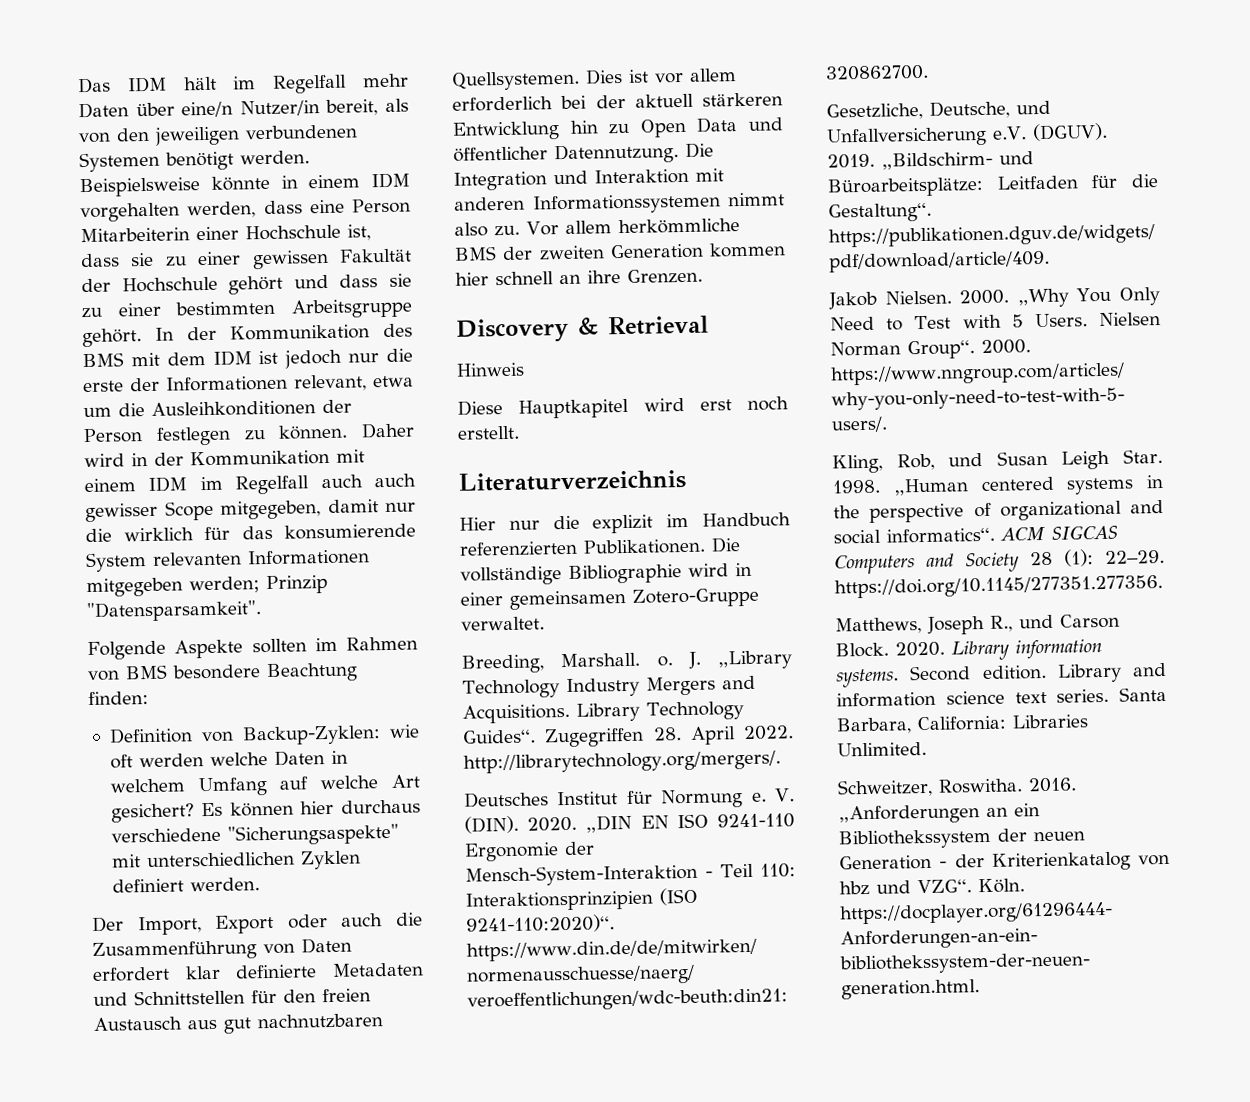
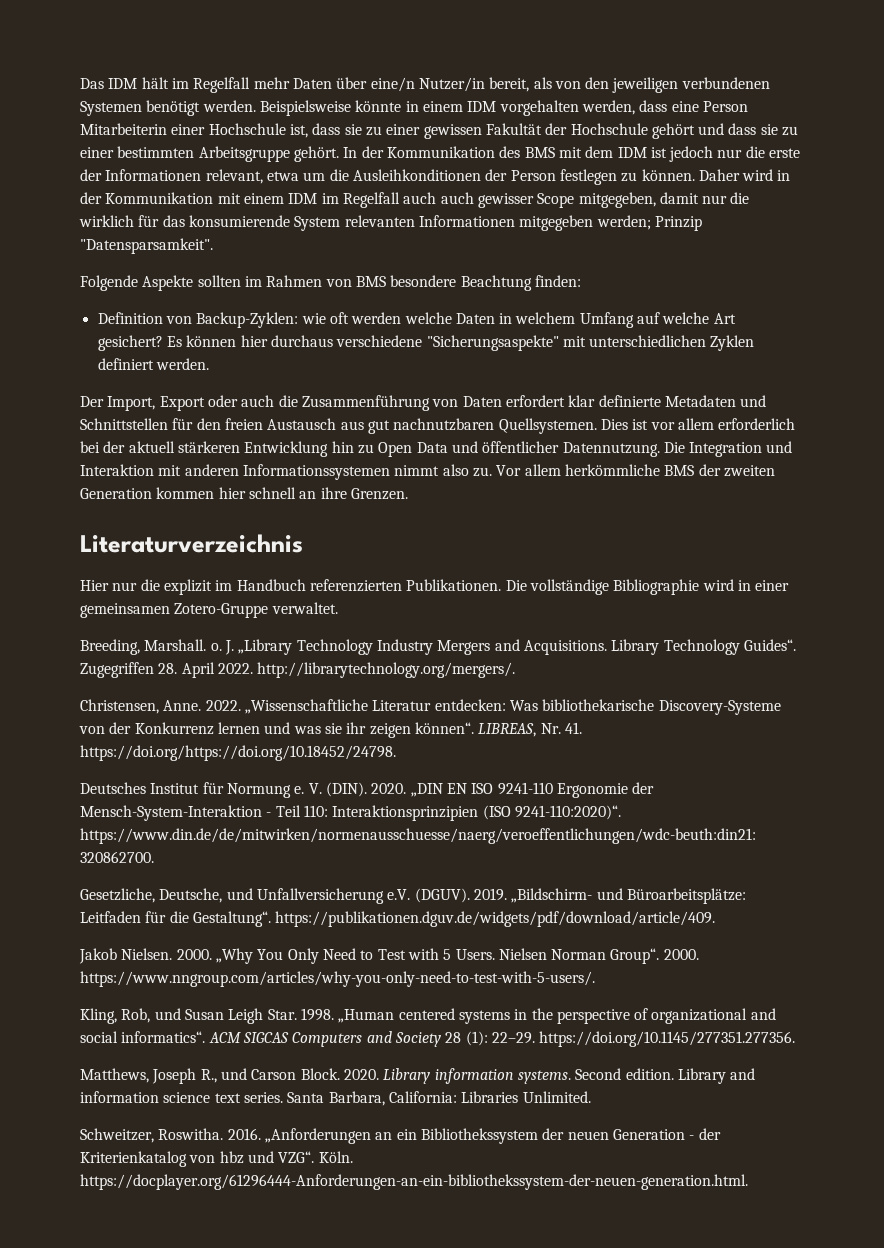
- Discovery & Retrieval
- Hinweis
- Diese Hauptkapitel wird erst noch erstellt.
+ Christensen, Anne. 2022. „Wissenschaftliche Literatur entdecken: Was bibliothekarische Discovery-Systeme von der Konkurrenz lernen und was sie ihr zeigen können“. LIBREAS, Nr. 41. https://doi.org/https://doi.org/10.18452/24798.

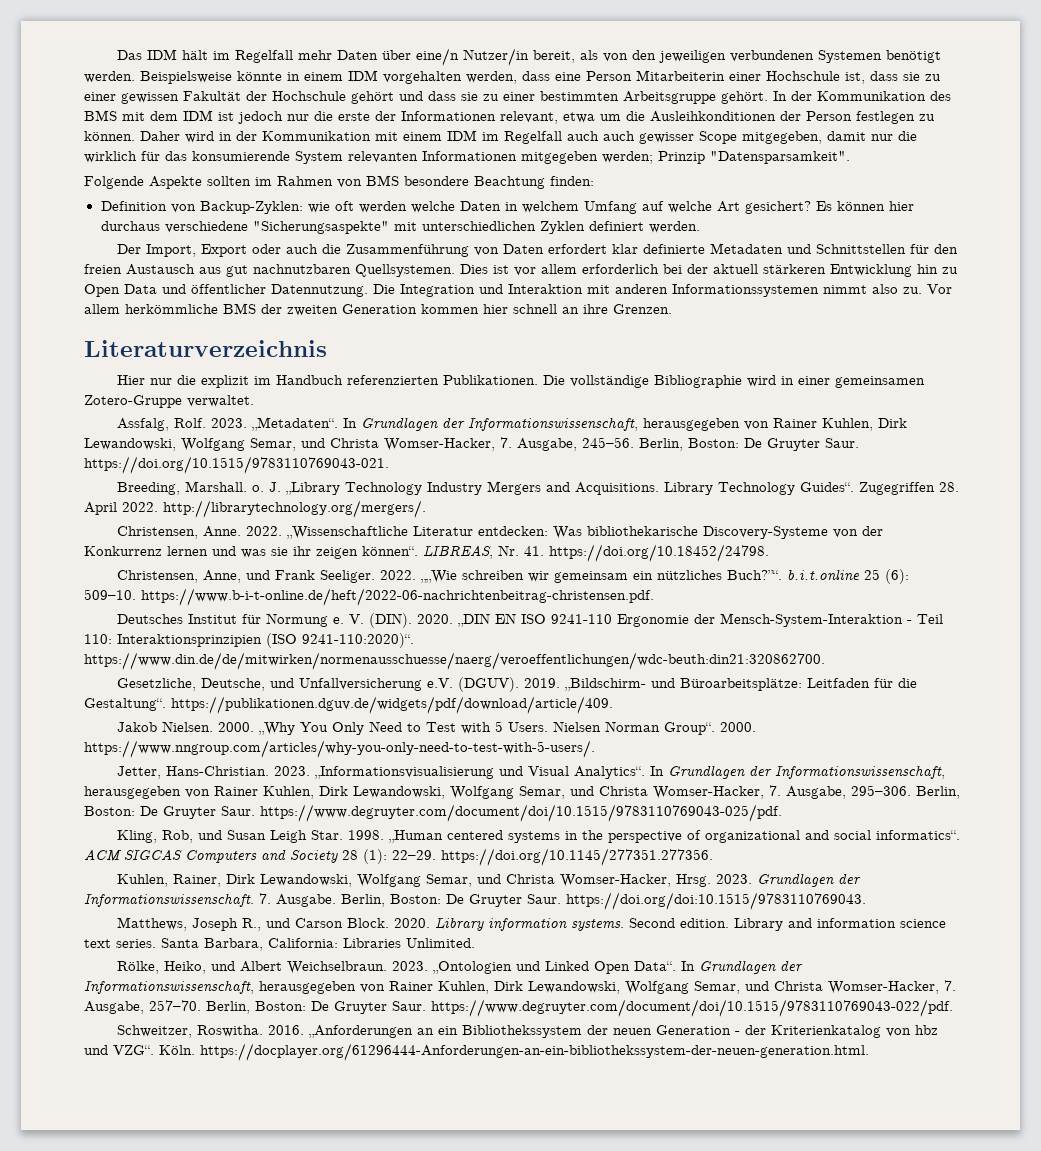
+ Assfalg, Rolf. 2023. „Metadaten“. In Grundlagen der Informationswissenschaft, herausgegeben von Rainer Kuhlen, Dirk Lewandowski, Wolfgang Semar, und Christa Womser-Hacker, 7. Ausgabe, 245–56. Berlin, Boston: De Gruyter Saur. https://doi.org/10.1515/9783110769043-021.
- LIBREAS, Nr. 41. https://doi.org/https://doi.org/10.18452/24798.
+ LIBREAS, Nr. 41. https://doi.org/10.18452/24798.
+ Christensen, Anne, und Frank Seeliger. 2022. „„Wie schreiben wir gemeinsam ein nützliches Buch?”“. b.i.t.online 25 (6): 509–10. https://www.b-i-t-online.de/heft/2022-06-nachrichtenbeitrag-christensen.pdf.
+ Jetter, Hans-Christian. 2023. „Informationsvisualisierung und Visual Analytics“. In Grundlagen der Informationswissenschaft, herausgegeben von Rainer Kuhlen, Dirk Lewandowski, Wolfgang Semar, und Christa Womser-Hacker, 7. Ausgabe, 295–306. Berlin, Boston: De Gruyter Saur. https://www.degruyter.com/document/doi/10.1515/9783110769043-025/pdf.
+ Kuhlen, Rainer, Dirk Lewandowski, Wolfgang Semar, und Christa Womser-Hacker, Hrsg. 2023. Grundlagen der Informationswissenschaft. 7. Ausgabe. Berlin, Boston: De Gruyter Saur. https://doi.org/doi:10.1515/9783110769043.
+ Rölke, Heiko, und Albert Weichselbraun. 2023. „Ontologien und Linked Open Data“. In Grundlagen der Informationswissenschaft, herausgegeben von Rainer Kuhlen, Dirk Lewandowski, Wolfgang Semar, und Christa Womser-Hacker, 7. Ausgabe, 257–70. Berlin, Boston: De Gruyter Saur. https://www.degruyter.com/document/doi/10.1515/9783110769043-022/pdf.

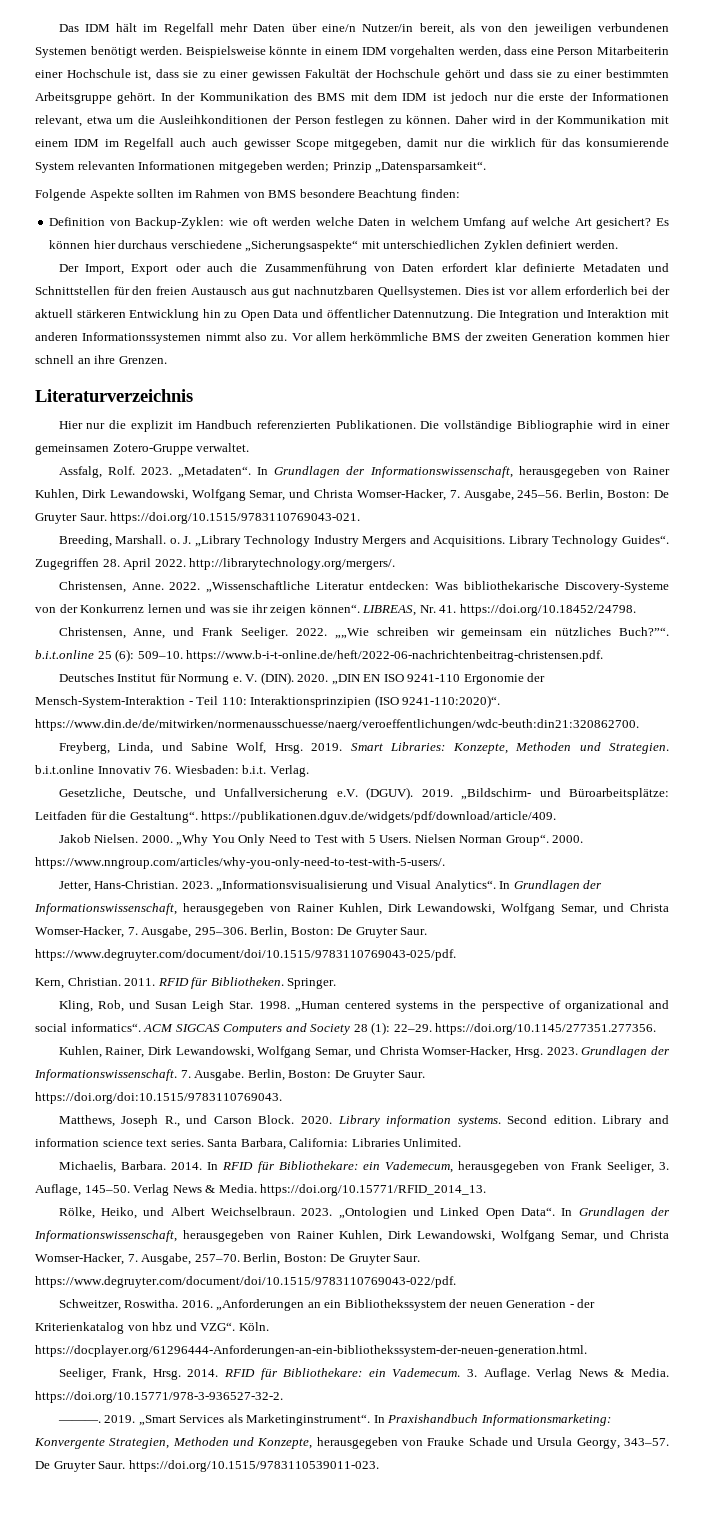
- Daher wird in der Kommunikation mit einem IDM im Regelfall auch auch gewisser Scope mitgegeben, damit nur die wirklich für das konsumierende System relevanten Informationen mitgegeben werden; Prinzip "Datensparsamkeit".
+ Daher wird in der Kommunikation mit einem IDM im Regelfall auch auch gewisser Scope mitgegeben, damit nur die wirklich für das konsumierende System relevanten Informationen mitgegeben werden; Prinzip „Datensparsamkeit“.
- Es können hier durchaus verschiedene "Sicherungsaspekte" mit unterschiedlichen Zyklen definiert werden.
+ Es können hier durchaus verschiedene „Sicherungsaspekte“ mit unterschiedlichen Zyklen definiert werden.
+ Freyberg, Linda, und Sabine Wolf, Hrsg. 2019. Smart Libraries: Konzepte, Methoden und Strategien. b.i.t.online Innovativ 76. Wiesbaden: b.i.t. Verlag.
+ Kern, Christian. 2011. RFID für Bibliotheken. Springer.
+ Michaelis, Barbara. 2014. In RFID für Bibliothekare: ein Vademecum, herausgegeben von Frank Seeliger, 3. Auflage, 145–50. Verlag News & Media. https://doi.org/10.15771/RFID_2014_13.
+ Seeliger, Frank, Hrsg. 2014. RFID für Bibliothekare: ein Vademecum. 3. Auflage. Verlag News & Media. https://doi.org/10.15771/978-3-936527-32-2.
+ ———. 2019. „Smart Services als Marketinginstrument“. In Praxishandbuch Informationsmarketing: Konvergente Strategien, Methoden und Konzepte, herausgegeben von Frauke Schade und Ursula Georgy, 343–57. De Gruyter Saur. https://doi.org/10.1515/9783110539011-023.

